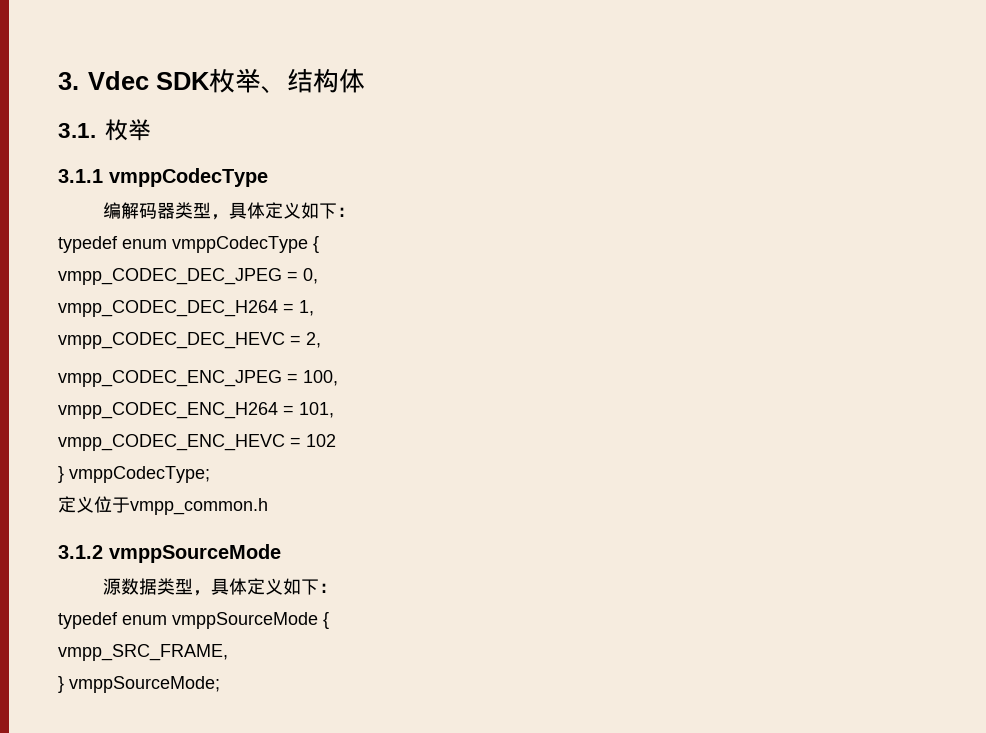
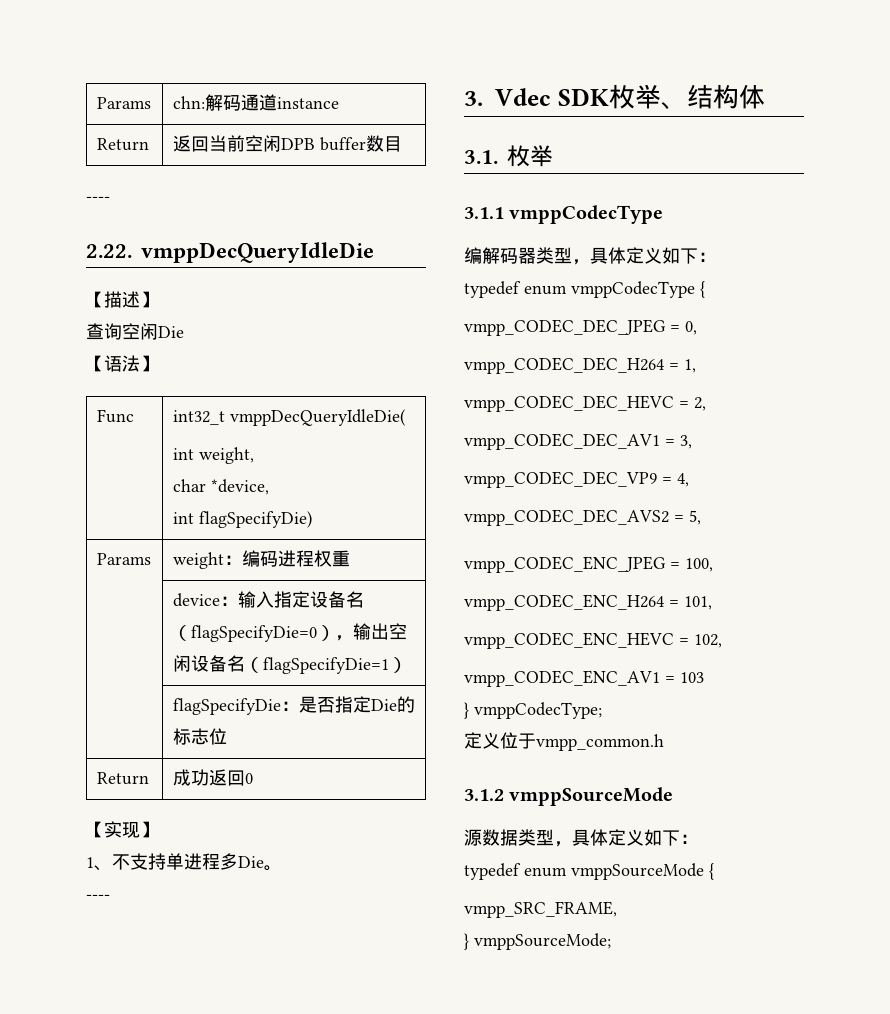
+ Params | chn:解码通道instance
+ Return | 返回当前空闲DPB buffer数目
+ ----
+ 2.22. vmppDecQueryIdleDie
+ 【描述】
+ 查询空闲Die
+ 【语法】
+ Func | int32_t vmppDecQueryIdleDie(
+ int weight,
+ char *device,
+ int flagSpecifyDie)
+ Params | weight：编码进程权重
+ | device：输入指定设备名（flagSpecifyDie=0），输出空闲设备名（flagSpecifyDie=1）
+ | flagSpecifyDie：是否指定Die的标志位
+ Return | 成功返回0
+ 【实现】
+ 1、不支持单进程多Die。
+ ----
+ vmpp_CODEC_DEC_AV1 = 3,
+ vmpp_CODEC_DEC_VP9 = 4,
+ vmpp_CODEC_DEC_AVS2 = 5,
- vmpp_CODEC_ENC_HEVC = 102
+ vmpp_CODEC_ENC_HEVC = 102,
+ vmpp_CODEC_ENC_AV1 = 103

